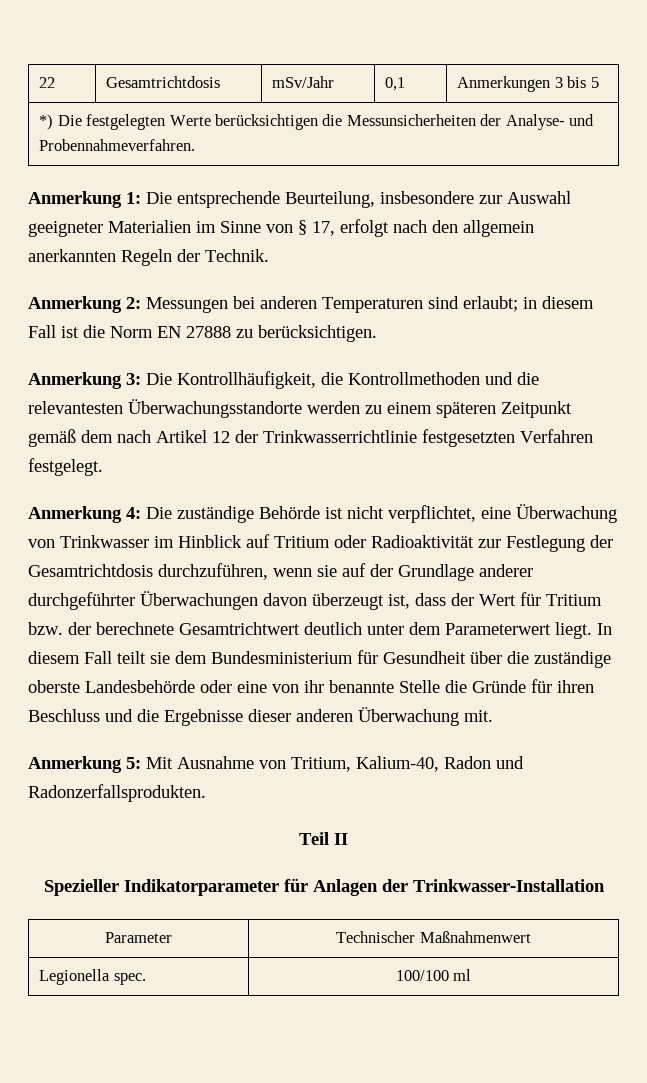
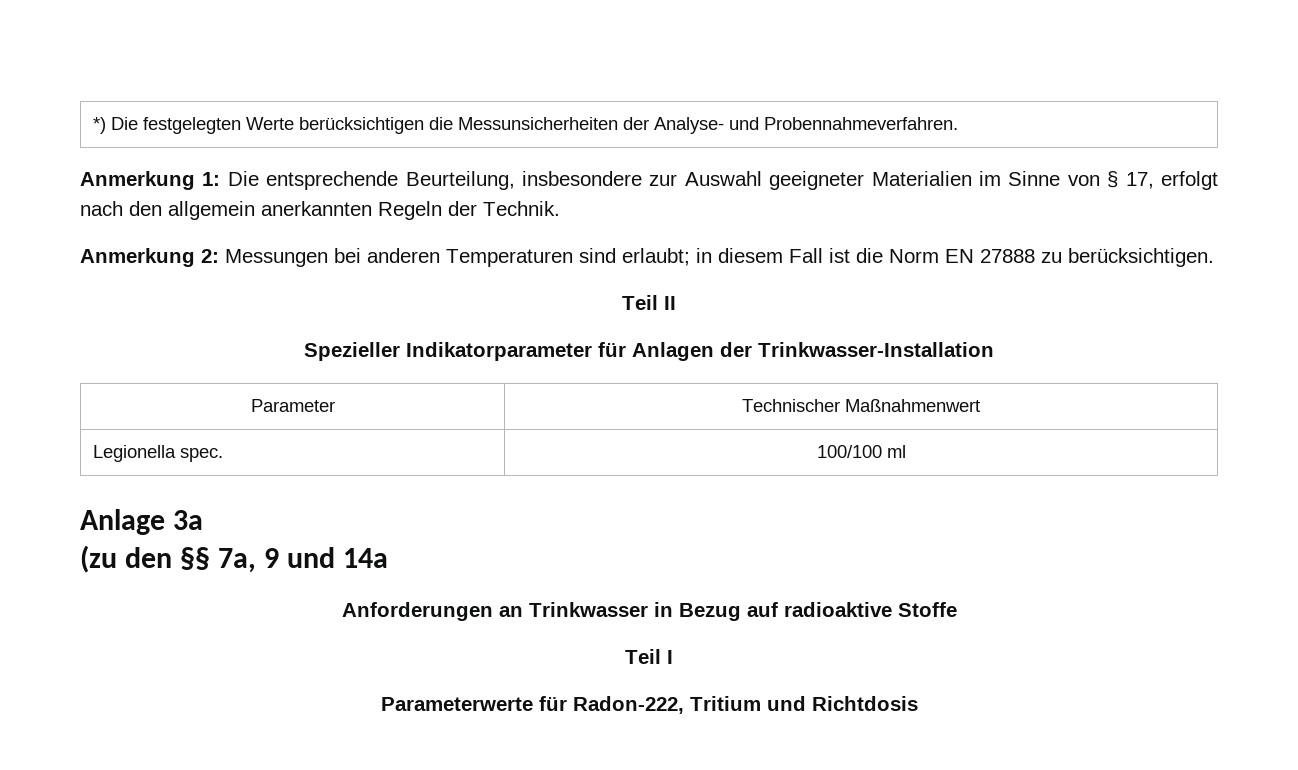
- 22 | Gesamtrichtdosis | mSv/Jahr | 0,1 | Anmerkungen 3 bis 5
- Anmerkung 3: Die Kontrollhäufigkeit, die Kontrollmethoden und die relevantesten Überwachungsstandorte werden zu einem späteren Zeitpunkt gemäß dem nach Artikel 12 der Trinkwasserrichtlinie festgesetzten Verfahren festgelegt.
- Anmerkung 4: Die zuständige Behörde ist nicht verpflichtet, eine Überwachung von Trinkwasser im Hinblick auf Tritium oder Radioaktivität zur Festlegung der Gesamtrichtdosis durchzuführen, wenn sie auf der Grundlage anderer durchgeführter Überwachungen davon überzeugt ist, dass der Wert für Tritium bzw. der berechnete Gesamtrichtwert deutlich unter dem Parameterwert liegt. In diesem Fall teilt sie dem Bundesministerium für Gesundheit über die zuständige oberste Landesbehörde oder eine von ihr benannte Stelle die Gründe für ihren Beschluss und die Ergebnisse dieser anderen Überwachung mit.
- Anmerkung 5: Mit Ausnahme von Tritium, Kalium-40, Radon und Radonzerfallsprodukten.
+ Anlage 3a
+ (zu den §§ 7a, 9 und 14a
+ Anforderungen an Trinkwasser in Bezug auf radioaktive Stoffe
+ Teil I
+ Parameterwerte für Radon-222, Tritium und Richtdosis

